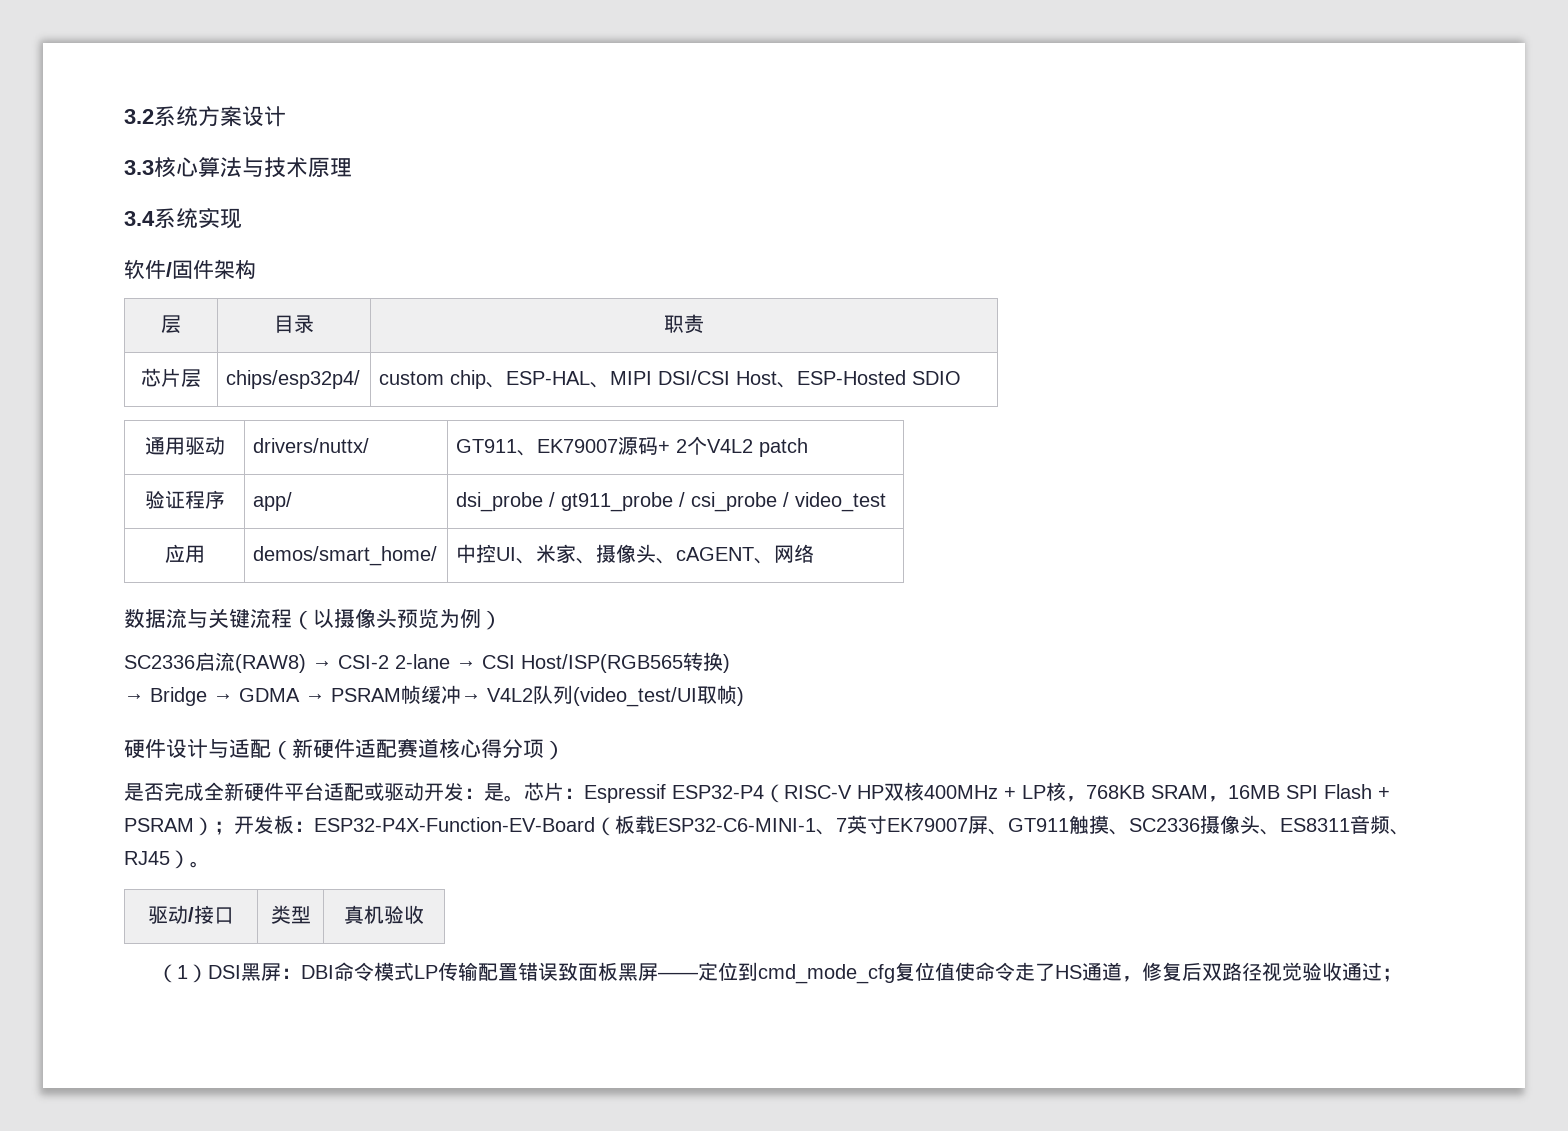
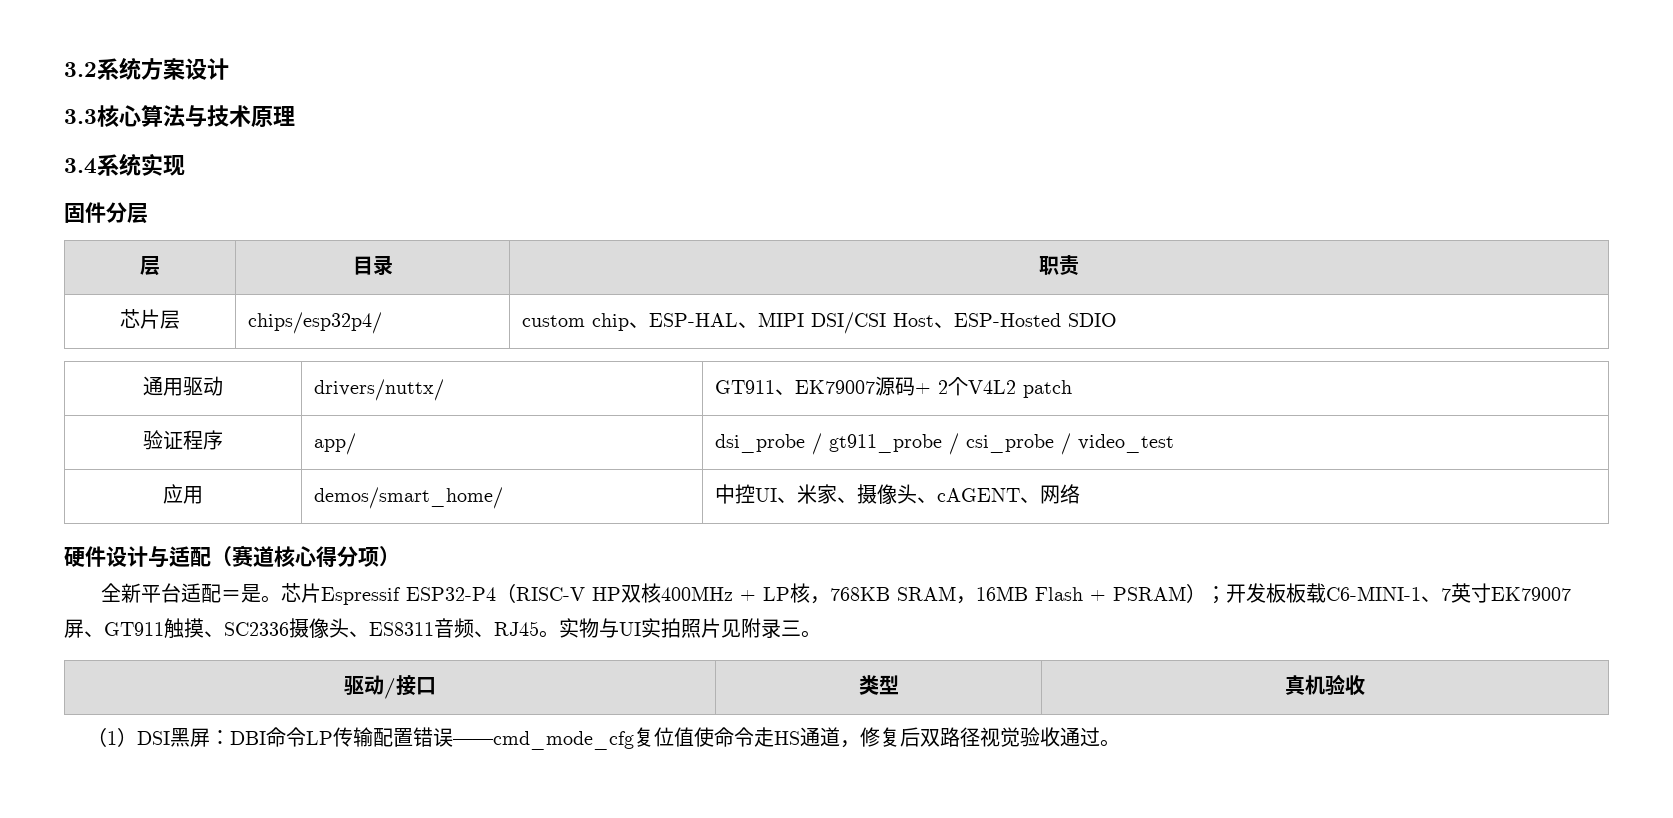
- 软件/固件架构
+ 固件分层
- 数据流与关键流程（以摄像头预览为例）
- SC2336启流(RAW8) → CSI-2 2-lane → CSI Host/ISP(RGB565转换)
- → Bridge → GDMA → PSRAM帧缓冲→ V4L2队列(video_test/UI取帧)
- 硬件设计与适配（新硬件适配赛道核心得分项）
+ 硬件设计与适配（赛道核心得分项）
- 是否完成全新硬件平台适配或驱动开发：是。
+ 全新平台适配＝是。
- 芯片：Espressif ESP32-P4（RISC-V HP双核400MHz + LP核，768KB SRAM，16MB SPI Flash + PSRAM）；开发板：ESP32-P4X-Function-EV-Board（板载ESP32-C6-MINI-1、7英寸EK79007屏、GT911触摸、SC2336摄像头、ES8311音频、RJ45）。
+ 芯片Espressif ESP32-P4（RISC-V HP双核400MHz + LP核，768KB SRAM，16MB Flash + PSRAM）；开发板板载C6-MINI-1、7英寸EK79007屏、GT911触摸、SC2336摄像头、ES8311音频、RJ45。实物与UI实拍照片见附录三。
- （1）DSI黑屏：DBI命令模式LP传输配置错误致面板黑屏——定位到cmd_mode_cfg复位值使命令走了HS通道，修复后双路径视觉验收通过；
+ （1）DSI黑屏：DBI命令LP传输配置错误——cmd_mode_cfg复位值使命令走HS通道，修复后双路径视觉验收通过。

